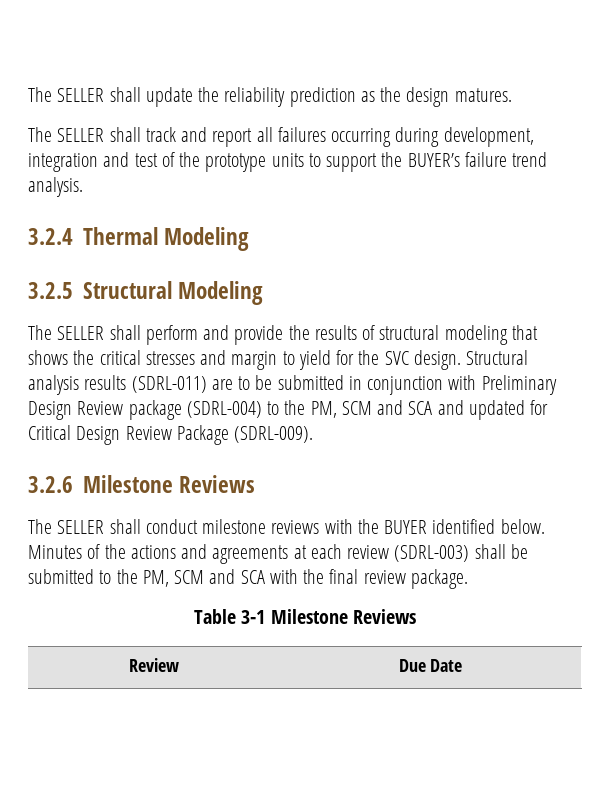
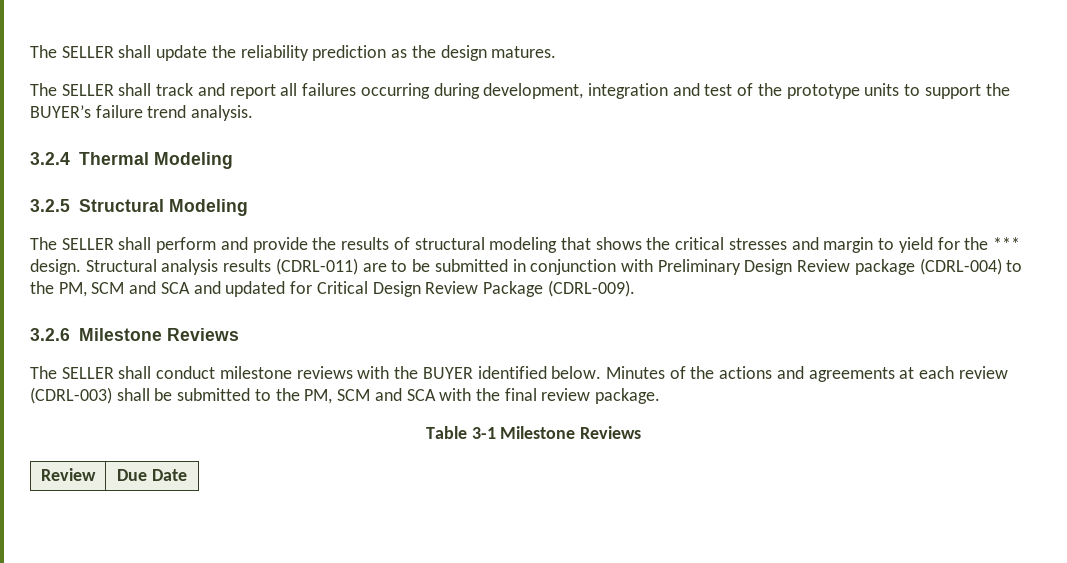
- The SELLER shall perform and provide the results of structural modeling that shows the critical stresses and margin to yield for the SVC design.
+ The SELLER shall perform and provide the results of structural modeling that shows the critical stresses and margin to yield for the *** design.
- Structural analysis results (SDRL-011) are to be submitted in conjunction with Preliminary Design Review package (SDRL-004) to the PM, SCM and SCA and updated for Critical Design Review Package (SDRL-009).
+ Structural analysis results (CDRL-011) are to be submitted in conjunction with Preliminary Design Review package (CDRL-004) to the PM, SCM and SCA and updated for Critical Design Review Package (CDRL-009).
- Minutes of the actions and agreements at each review (SDRL-003) shall be submitted to the PM, SCM and SCA with the final review package.
+ Minutes of the actions and agreements at each review (CDRL-003) shall be submitted to the PM, SCM and SCA with the final review package.

